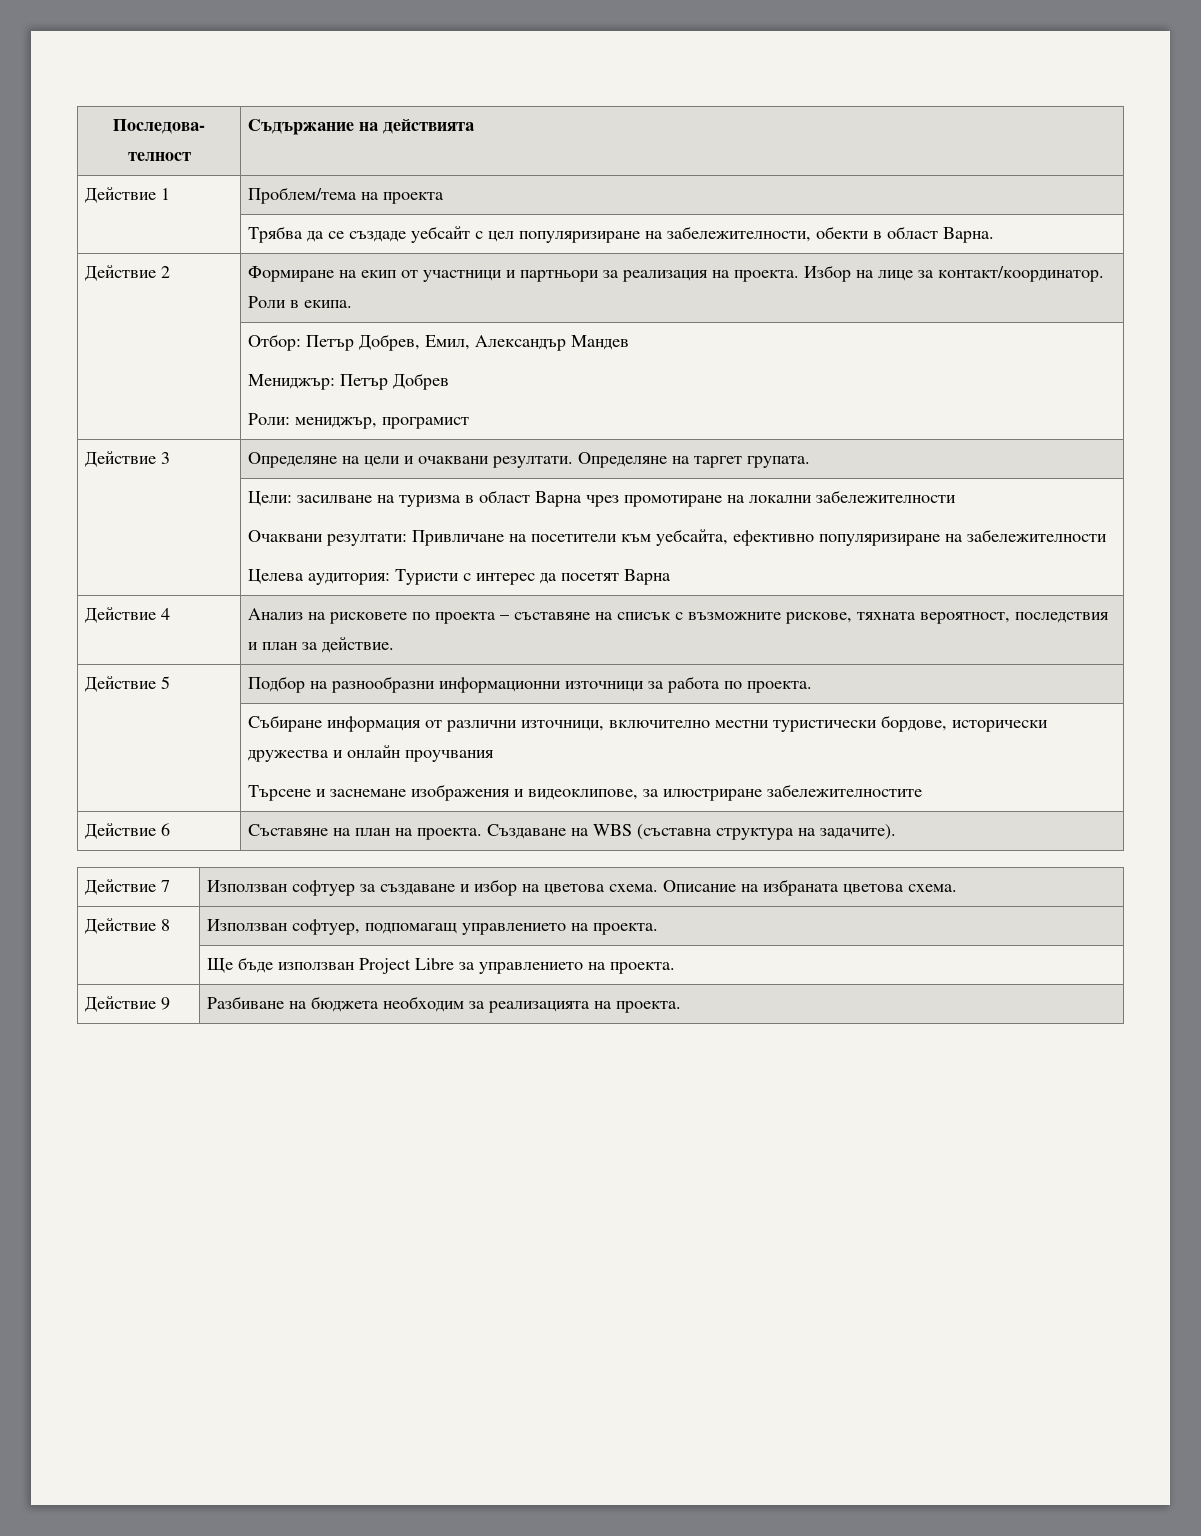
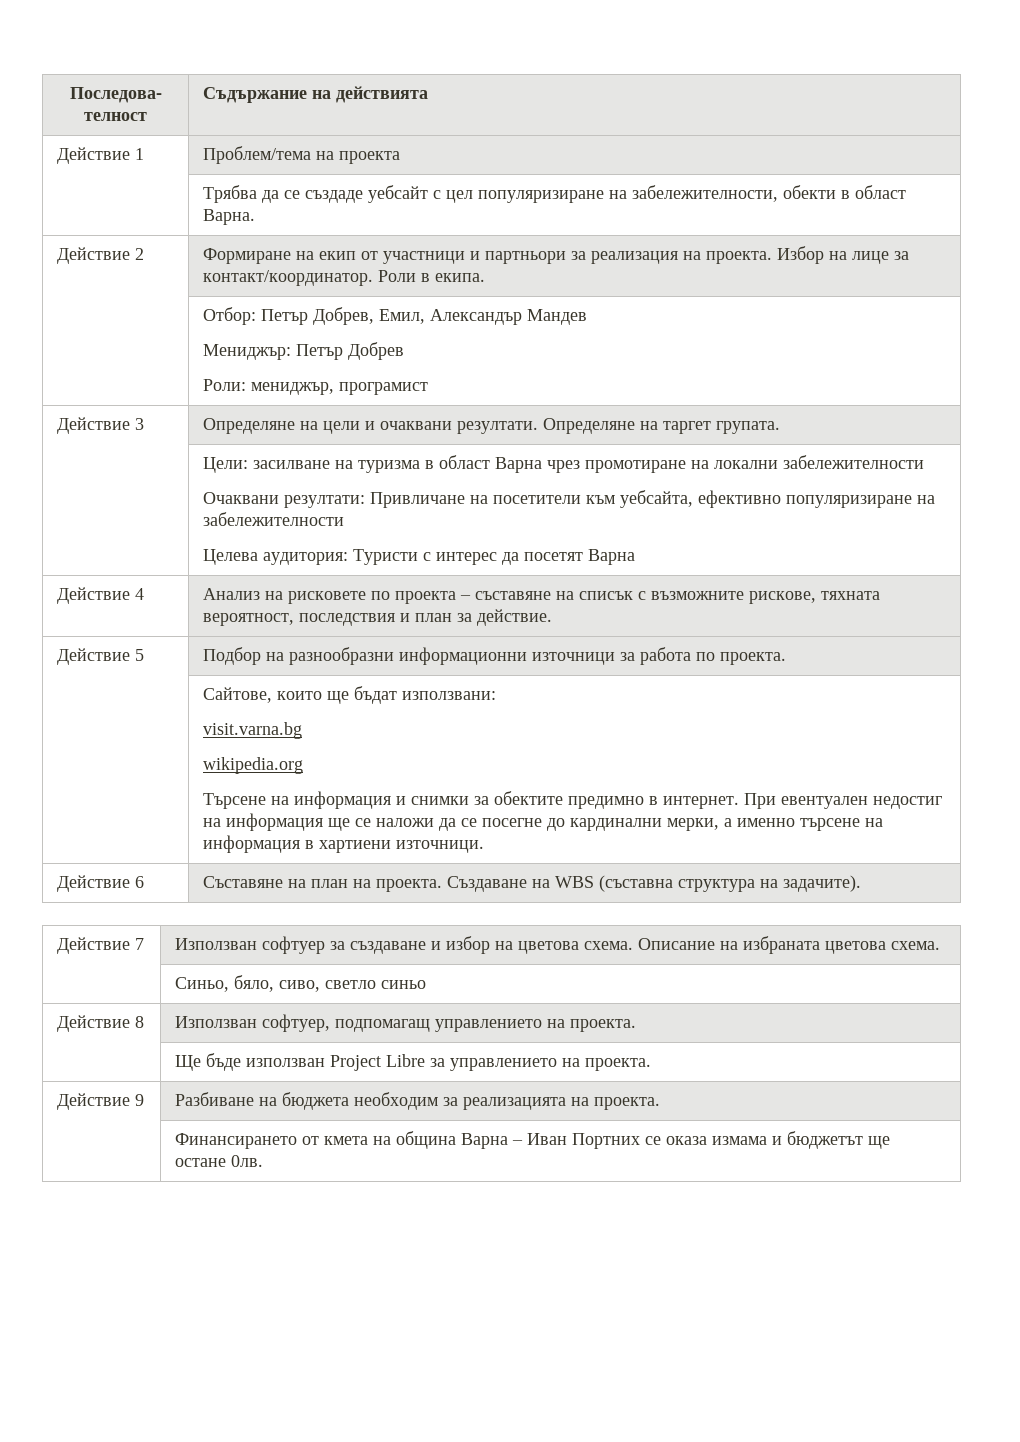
- | Събиране информация от различни източници, включително местни туристически бордове, исторически дружества и онлайн проучвания
- Търсене и заснемане изображения и видеоклипове, за илюстриране забележителностите
+ | Сайтове, които ще бъдат използвани:
+ visit.varna.bg
+ wikipedia.org
+ Търсене на информация и снимки за обектите предимно в интернет. При евентуален недостиг на информация ще се наложи да се посегне до кардинални мерки, а именно търсене на информация в хартиени източници.
+ | Синьо, бяло, сиво, светло синьо
+ | Финансирането от кмета на община Варна – Иван Портних се оказа измама и бюджетът ще остане 0лв.

